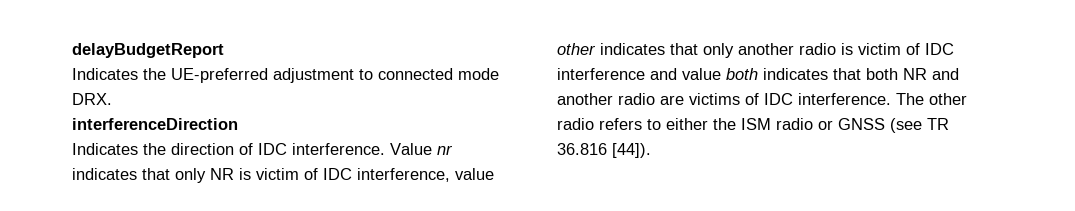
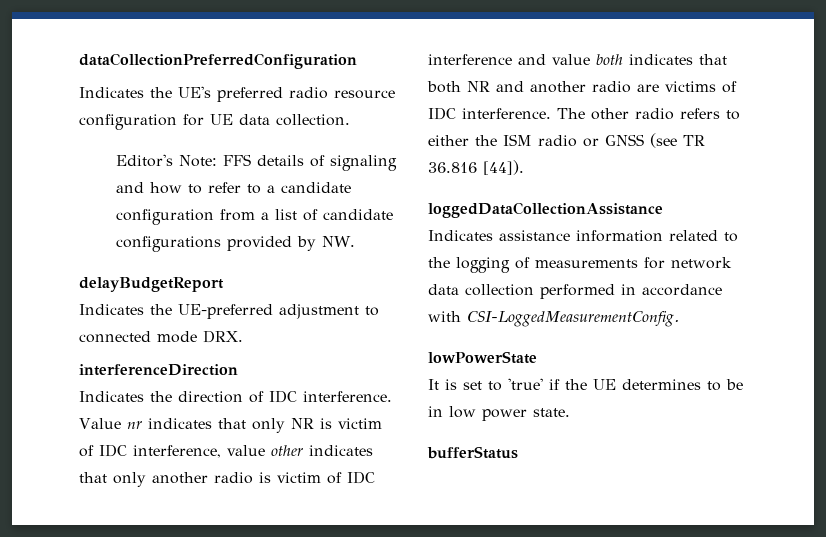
+ dataCollectionPreferredConfiguration
+ Indicates the UE's preferred radio resource configuration for UE data collection.
+ Editor's Note: FFS details of signaling and how to refer to a candidate configuration from a list of candidate configurations provided by NW.
+ loggedDataCollectionAssistance
+ Indicates assistance information related to the logging of measurements for network data collection performed in accordance with CSI-LoggedMeasurementConfig.
+ lowPowerState
+ It is set to 'true' if the UE determines to be in low power state.
+ bufferStatus

